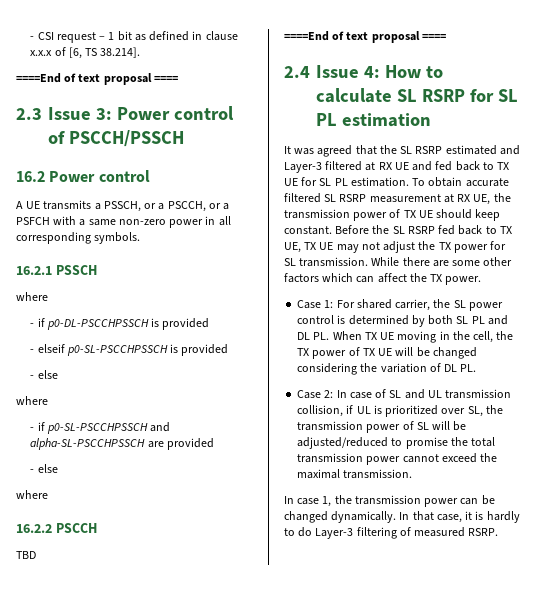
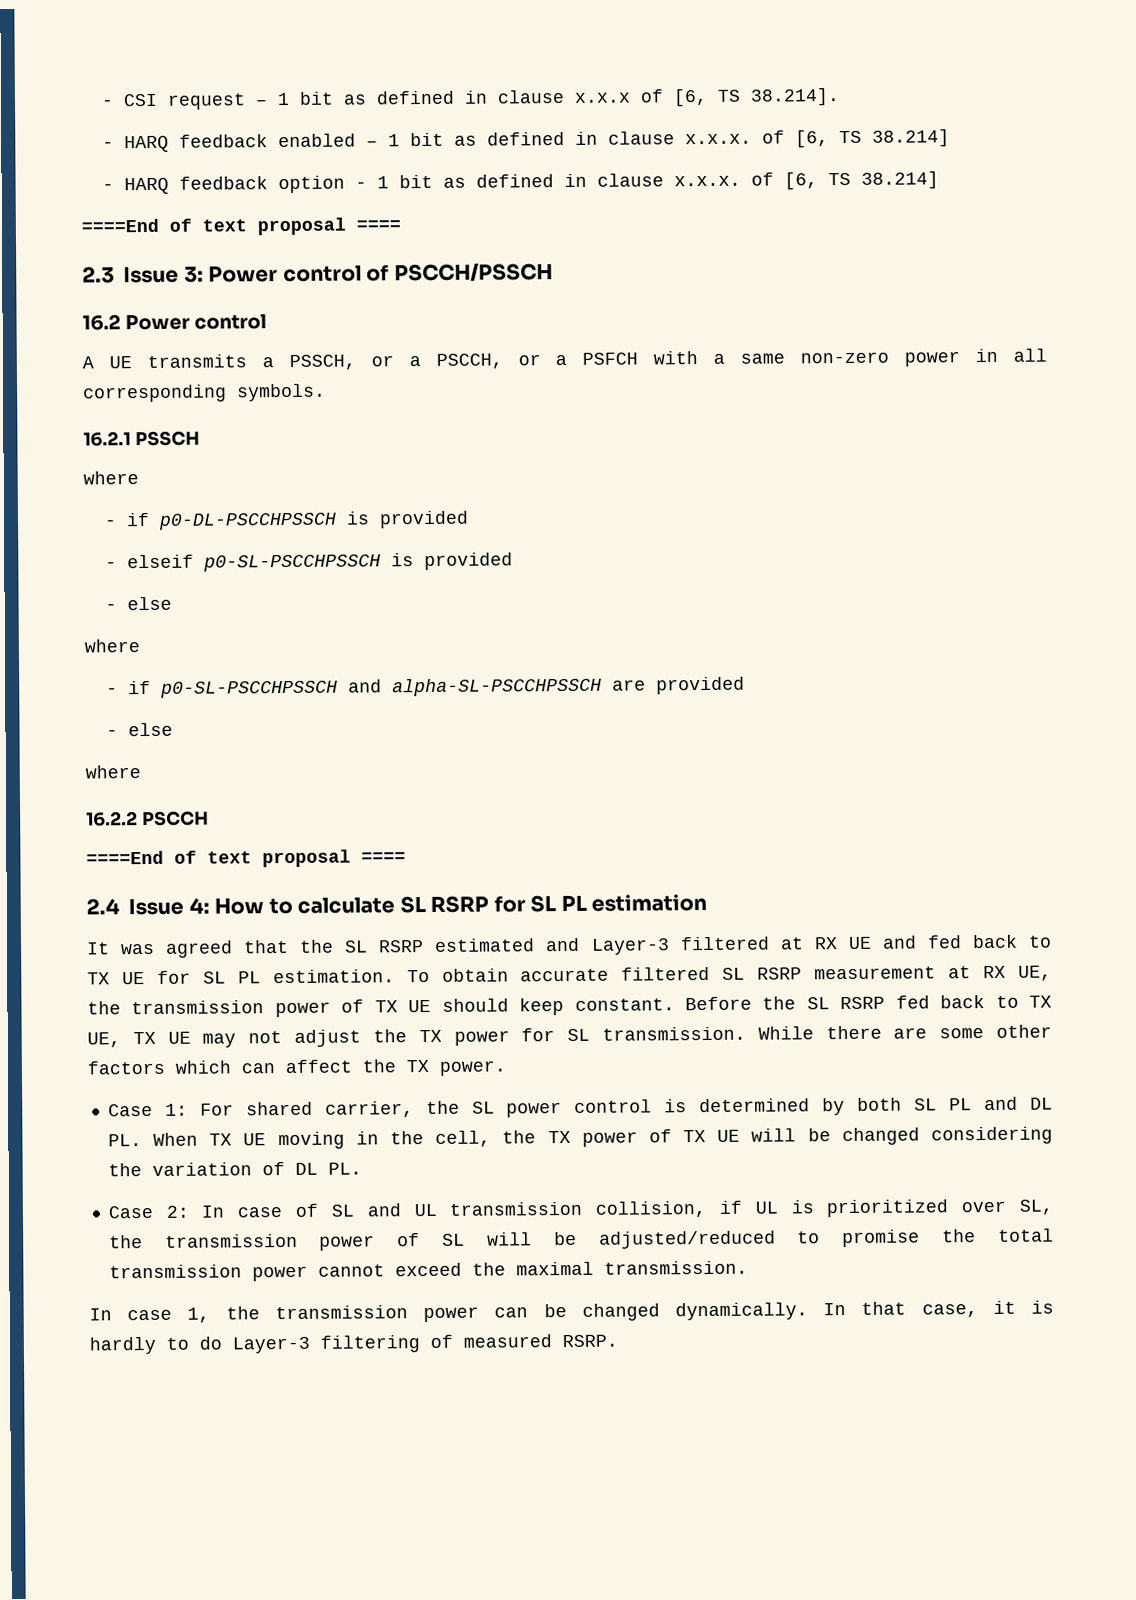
+ - HARQ feedback enabled – 1 bit as defined in clause x.x.x. of [6, TS 38.214]
+ - HARQ feedback option - 1 bit as defined in clause x.x.x. of [6, TS 38.214]
- TBD

